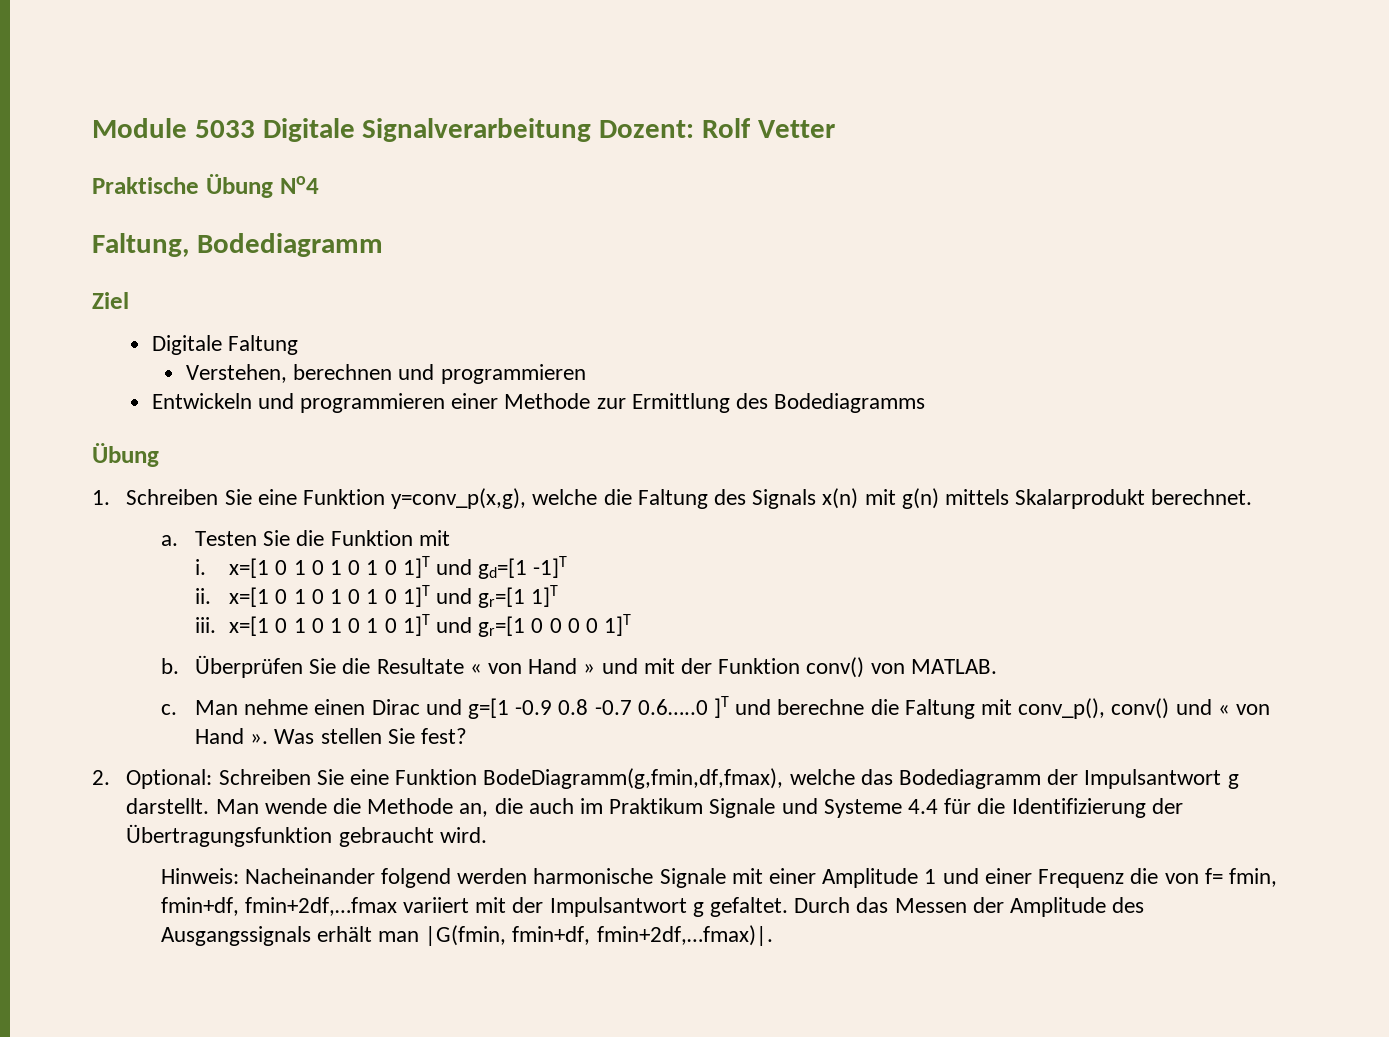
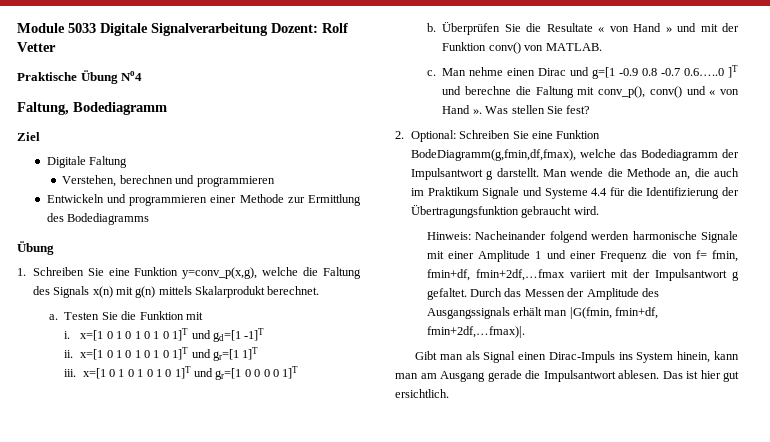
+ Gibt man als Signal einen Dirac-Impuls ins System hinein, kann man am Ausgang gerade die Impulsantwort ablesen. Das ist hier gut ersichtlich.

